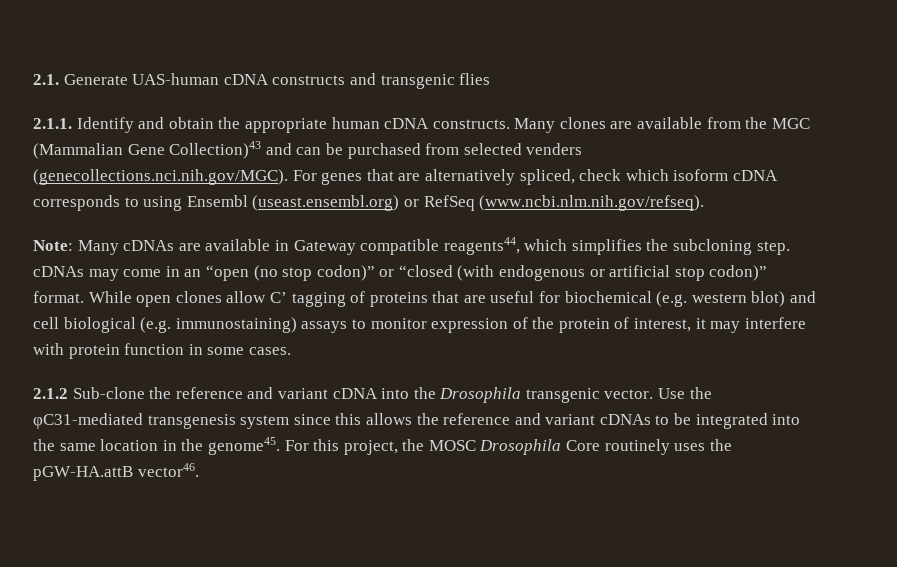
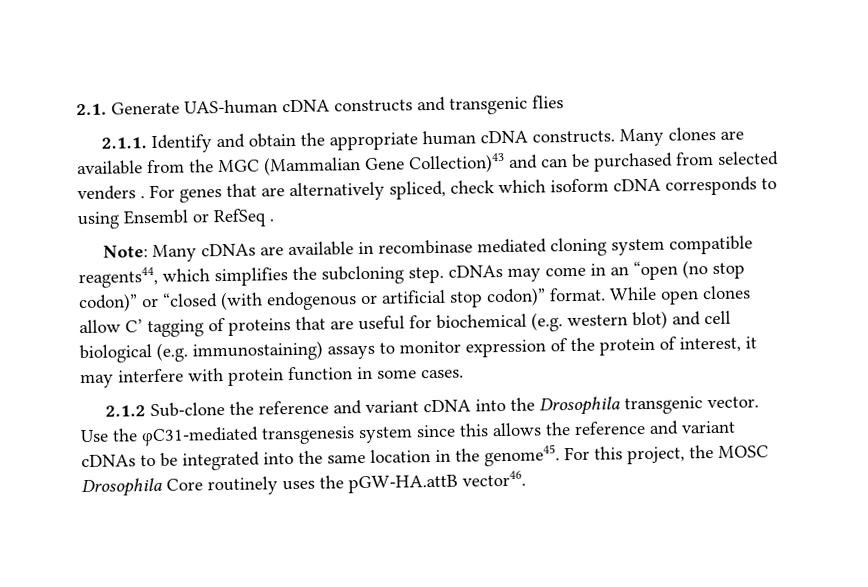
- Many clones are available from the MGC (Mammalian Gene Collection)43 and can be purchased from selected venders (genecollections.nci.nih.gov/MGC). For genes that are alternatively spliced, check which isoform cDNA corresponds to using Ensembl (useast.ensembl.org) or RefSeq (www.ncbi.nlm.nih.gov/refseq).
+ Many clones are available from the MGC (Mammalian Gene Collection)43 and can be purchased from selected venders . For genes that are alternatively spliced, check which isoform cDNA corresponds to using Ensembl or RefSeq .
- Note: Many cDNAs are available in Gateway compatible reagents44, which simplifies the subcloning step. cDNAs may come in an “open (no stop codon)” or “closed (with endogenous or artificial stop codon)” format.
+ Note: Many cDNAs are available in recombinase mediated cloning system compatible reagents44, which simplifies the subcloning step. cDNAs may come in an “open (no stop codon)” or “closed (with endogenous or artificial stop codon)” format.

